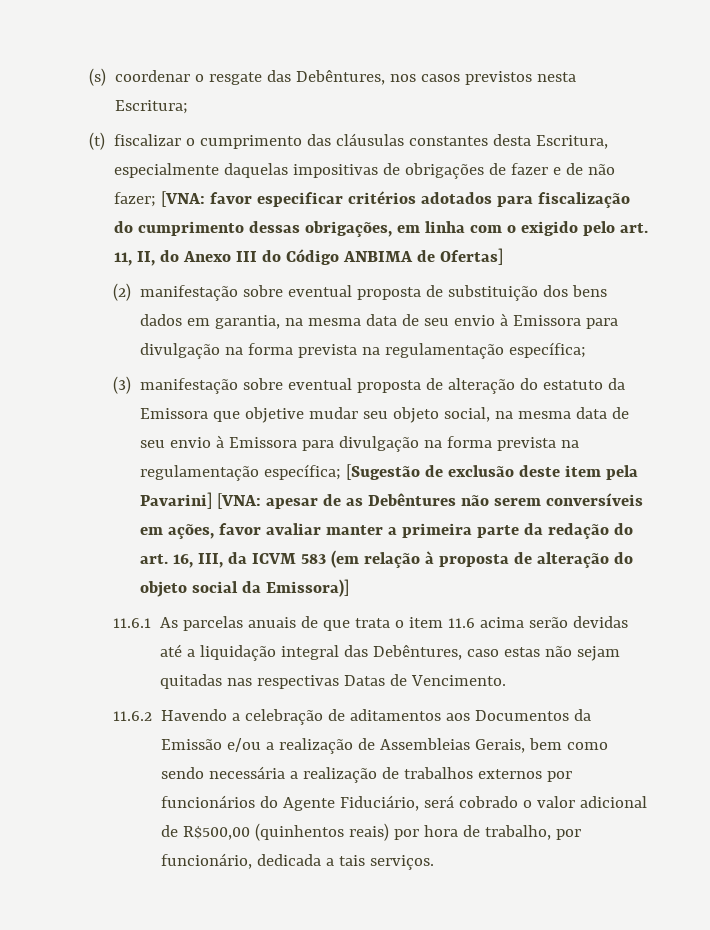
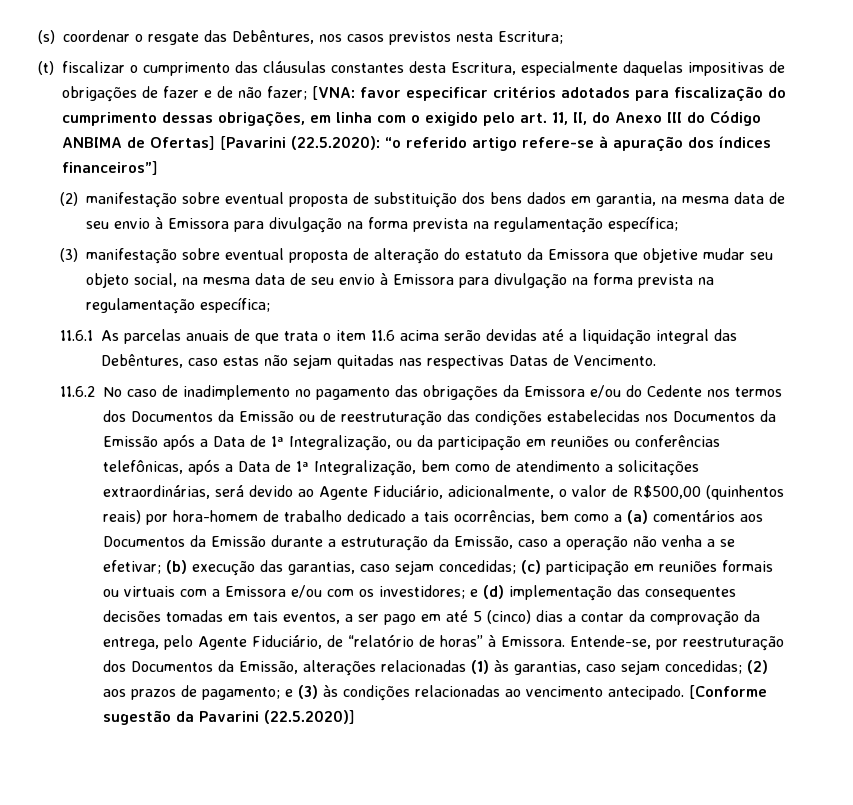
- (t) fiscalizar o cumprimento das cláusulas constantes desta Escritura, especialmente daquelas impositivas de obrigações de fazer e de não fazer; [VNA: favor especificar critérios adotados para fiscalização do cumprimento dessas obrigações, em linha com o exigido pelo art. 11, II, do Anexo III do Código ANBIMA de Ofertas]
+ (t) fiscalizar o cumprimento das cláusulas constantes desta Escritura, especialmente daquelas impositivas de obrigações de fazer e de não fazer; [VNA: favor especificar critérios adotados para fiscalização do cumprimento dessas obrigações, em linha com o exigido pelo art. 11, II, do Anexo III do Código ANBIMA de Ofertas] [Pavarini (22.5.2020): “o referido artigo refere-se à apuração dos índices financeiros”]
- (3) manifestação sobre eventual proposta de alteração do estatuto da Emissora que objetive mudar seu objeto social, na mesma data de seu envio à Emissora para divulgação na forma prevista na regulamentação específica; [Sugestão de exclusão deste item pela Pavarini] [VNA: apesar de as Debêntures não serem conversíveis em ações, favor avaliar manter a primeira parte da redação do art. 16, III, da ICVM 583 (em relação à proposta de alteração do objeto social da Emissora)]
+ (3) manifestação sobre eventual proposta de alteração do estatuto da Emissora que objetive mudar seu objeto social, na mesma data de seu envio à Emissora para divulgação na forma prevista na regulamentação específica;
- 11.6.2 Havendo a celebração de aditamentos aos Documentos da Emissão e/ou a realização de Assembleias Gerais, bem como sendo necessária a realização de trabalhos externos por funcionários do Agente Fiduciário, será cobrado o valor adicional de R$500,00 (quinhentos reais) por hora de trabalho, por funcionário, dedicada a tais serviços.
+ 11.6.2 No caso de inadimplemento no pagamento das obrigações da Emissora e/ou do Cedente nos termos dos Documentos da Emissão ou de reestruturação das condições estabelecidas nos Documentos da Emissão após a Data de 1ª Integralização, ou da participação em reuniões ou conferências telefônicas, após a Data de 1ª Integralização, bem como de atendimento a solicitações extraordinárias, será devido ao Agente Fiduciário, adicionalmente, o valor de R$500,00 (quinhentos reais) por hora-homem de trabalho dedicado a tais ocorrências, bem como a (a) comentários aos Documentos da Emissão durante a estruturação da Emissão, caso a operação não venha a se efetivar; (b) execução das garantias, caso sejam concedidas; (c) participação em reuniões formais ou virtuais com a Emissora e/ou com os investidores; e (d) implementação das consequentes decisões tomadas em tais eventos, a ser pago em até 5 (cinco) dias a contar da comprovação da entrega, pelo Agente Fiduciário, de “relatório de horas” à Emissora. Entende-se, por reestruturação dos Documentos da Emissão, alterações relacionadas (1) às garantias, caso sejam concedidas; (2) aos prazos de pagamento; e (3) às condições relacionadas ao vencimento antecipado. [Conforme sugestão da Pavarini (22.5.2020)]

